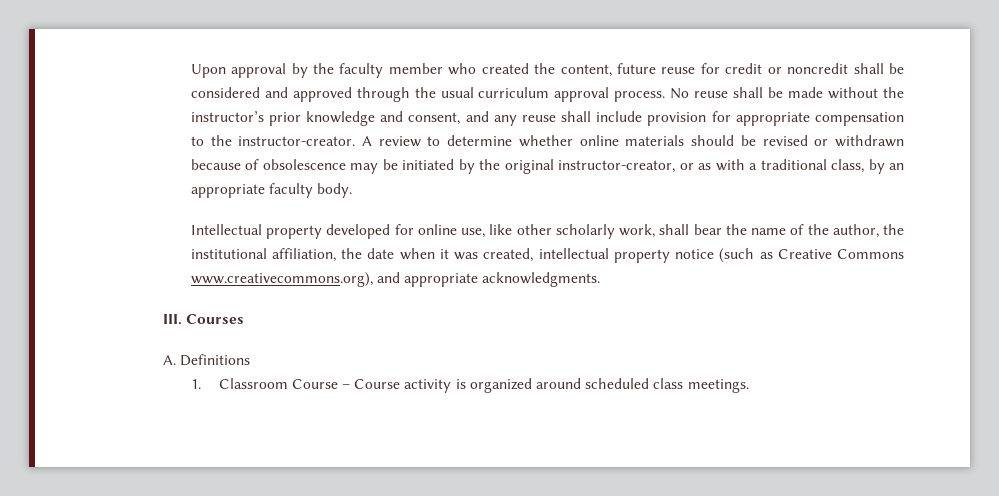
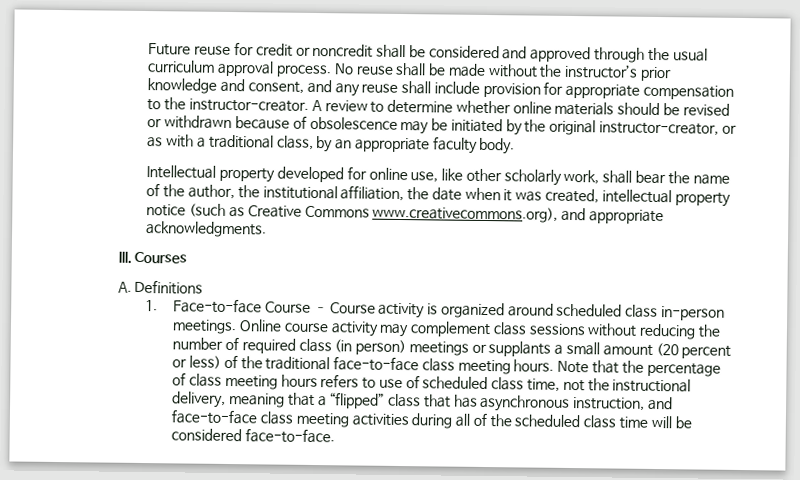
- Upon approval by the faculty member who created the content, future reuse for credit or noncredit shall be considered and approved through the usual curriculum approval process.
+ Future reuse for credit or noncredit shall be considered and approved through the usual curriculum approval process.
- 1. Classroom Course – Course activity is organized around scheduled class meetings.
+ 1. Face-to-face Course – Course activity is organized around scheduled class in-person meetings. Online course activity may complement class sessions without reducing the number of required class (in person) meetings or supplants a small amount (20 percent or less) of the traditional face-to-face class meeting hours. Note that the percentage of class meeting hours refers to use of scheduled class time, not the instructional delivery, meaning that a “flipped” class that has asynchronous instruction, and face-to-face class meeting activities during all of the scheduled class time will be considered face-to-face.

